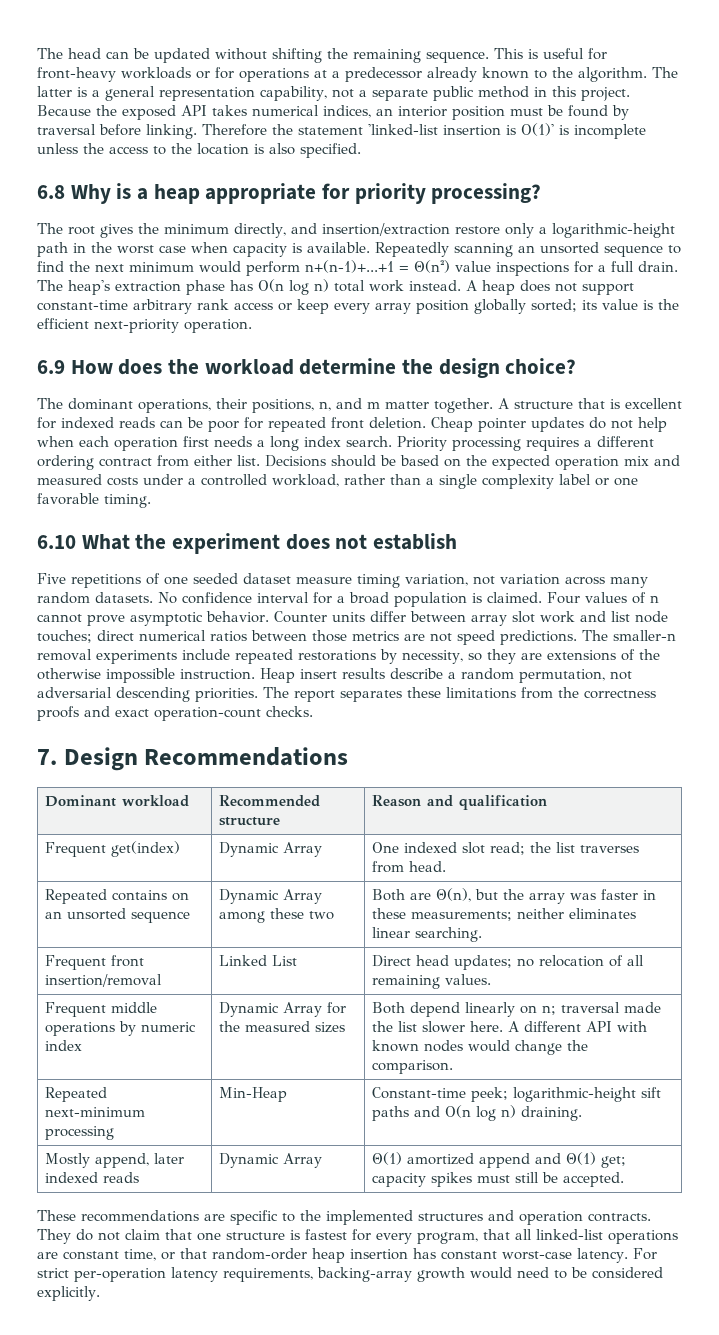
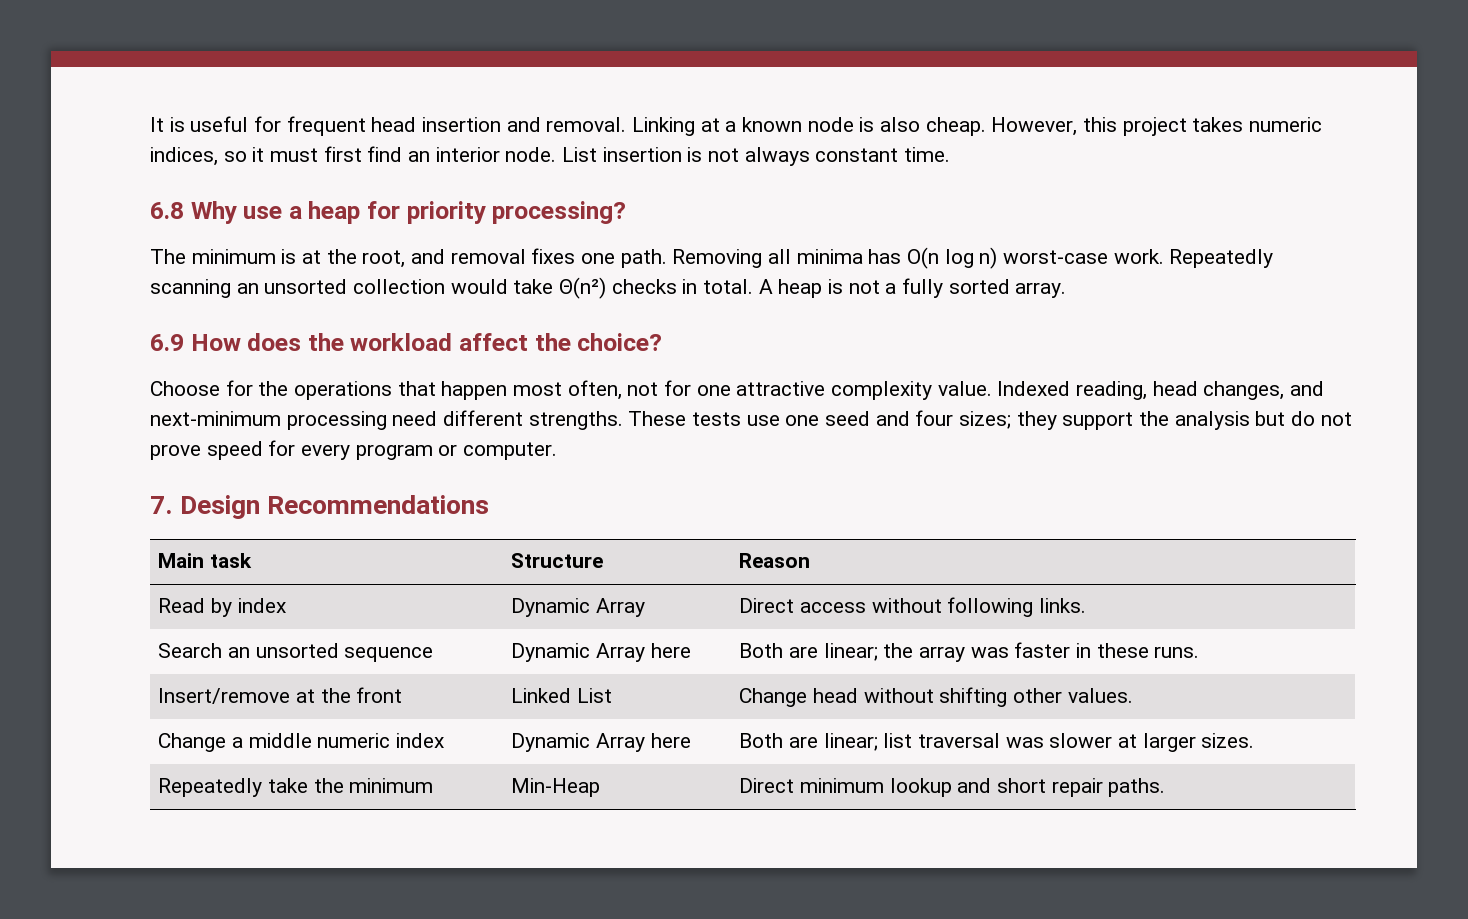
- The head can be updated without shifting the remaining sequence. This is useful for front-heavy workloads or for operations at a predecessor already known to the algorithm. The latter is a general representation capability, not a separate public method in this project. Because the exposed API takes numerical indices, an interior position must be found by traversal before linking. Therefore the statement 'linked-list insertion is O(1)' is incomplete unless the access to the location is also specified.
+ It is useful for frequent head insertion and removal. Linking at a known node is also cheap. However, this project takes numeric indices, so it must first find an interior node. List insertion is not always constant time.
- 6.8 Why is a heap appropriate for priority processing?
+ 6.8 Why use a heap for priority processing?
- The root gives the minimum directly, and insertion/extraction restore only a logarithmic-height path in the worst case when capacity is available. Repeatedly scanning an unsorted sequence to find the next minimum would perform n+(n-1)+...+1 = Θ(n²) value inspections for a full drain. The heap's extraction phase has O(n log n) total work instead. A heap does not support constant-time arbitrary rank access or keep every array position globally sorted; its value is the efficient next-priority operation.
+ The minimum is at the root, and removal fixes one path. Removing all minima has O(n log n) worst-case work. Repeatedly scanning an unsorted collection would take Θ(n²) checks in total. A heap is not a fully sorted array.
- 6.9 How does the workload determine the design choice?
- The dominant operations, their positions, n, and m matter together. A structure that is excellent for indexed reads can be poor for repeated front deletion. Cheap pointer updates do not help when each operation first needs a long index search. Priority processing requires a different ordering contract from either list. Decisions should be based on the expected operation mix and measured costs under a controlled workload, rather than a single complexity label or one favorable timing.
- 6.10 What the experiment does not establish
- Five repetitions of one seeded dataset measure timing variation, not variation across many random datasets. No confidence interval for a broad population is claimed. Four values of n cannot prove asymptotic behavior. Counter units differ between array slot work and list node touches; direct numerical ratios between those metrics are not speed predictions. The smaller-n removal experiments include repeated restorations by necessity, so they are extensions of the otherwise impossible instruction. Heap insert results describe a random permutation, not adversarial descending priorities. The report separates these limitations from the correctness proofs and exact operation-count checks.
+ 6.9 How does the workload affect the choice?
+ Choose for the operations that happen most often, not for one attractive complexity value. Indexed reading, head changes, and next-minimum processing need different strengths. These tests use one seed and four sizes; they support the analysis but do not prove speed for every program or computer.
  7. Design Recommendations
- Dominant workload | Recommended structure | Reason and qualification
- Frequent get(index) | Dynamic Array | One indexed slot read; the list traverses from head.
- Repeated contains on an unsorted sequence | Dynamic Array among these two | Both are Θ(n), but the array was faster in these measurements; neither eliminates linear searching.
- Frequent front insertion/removal | Linked List | Direct head updates; no relocation of all remaining values.
- Frequent middle operations by numeric index | Dynamic Array for the measured sizes | Both depend linearly on n; traversal made the list slower here. A different API with known nodes would change the comparison.
- Repeated next-minimum processing | Min-Heap | Constant-time peek; logarithmic-height sift paths and O(n log n) draining.
- Mostly append, later indexed reads | Dynamic Array | Θ(1) amortized append and Θ(1) get; capacity spikes must still be accepted.
- These recommendations are specific to the implemented structures and operation contracts. They do not claim that one structure is fastest for every program, that all linked-list operations are constant time, or that random-order heap insertion has constant worst-case latency. For strict per-operation latency requirements, backing-array growth would need to be considered explicitly.
+ Main task | Structure | Reason
+ Read by index | Dynamic Array | Direct access without following links.
+ Search an unsorted sequence | Dynamic Array here | Both are linear; the array was faster in these runs.
+ Insert/remove at the front | Linked List | Change head without shifting other values.
+ Change a middle numeric index | Dynamic Array here | Both are linear; list traversal was slower at larger sizes.
+ Repeatedly take the minimum | Min-Heap | Direct minimum lookup and short repair paths.

